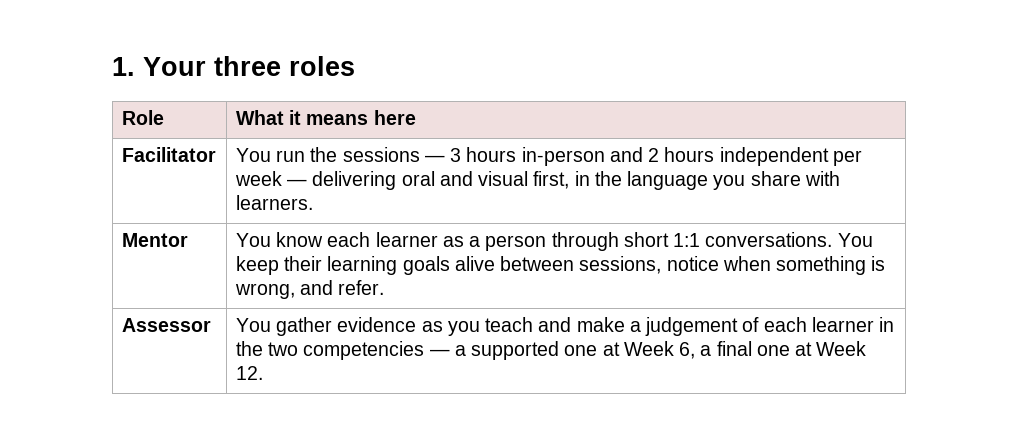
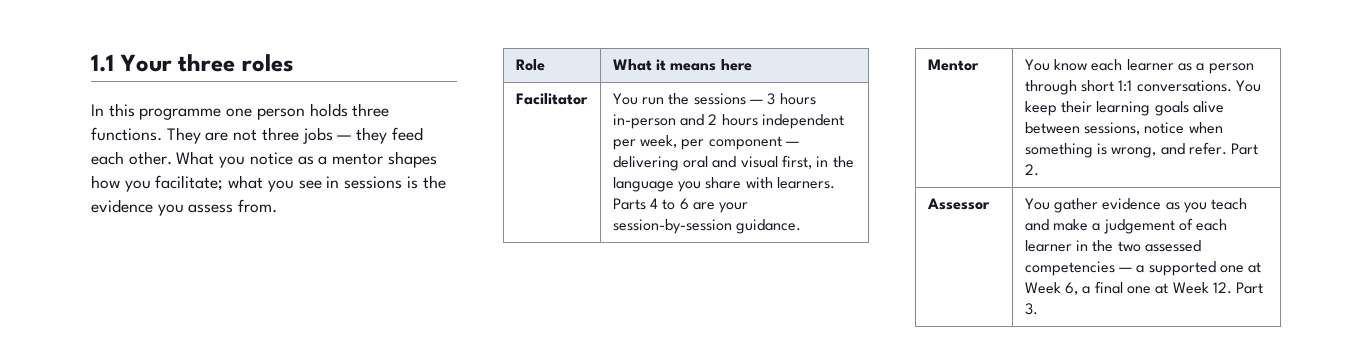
- 1. Your three roles
+ 1.1 Your three roles
+ In this programme one person holds three functions. They are not three jobs — they feed each other. What you notice as a mentor shapes how you facilitate; what you see in sessions is the evidence you assess from.
- Facilitator | You run the sessions — 3 hours in-person and 2 hours independent per week — delivering oral and visual first, in the language you share with learners.
+ Facilitator | You run the sessions — 3 hours in-person and 2 hours independent per week, per component — delivering oral and visual first, in the language you share with learners. Parts 4 to 6 are your session-by-session guidance.
- Mentor | You know each learner as a person through short 1:1 conversations. You keep their learning goals alive between sessions, notice when something is wrong, and refer.
+ Mentor | You know each learner as a person through short 1:1 conversations. You keep their learning goals alive between sessions, notice when something is wrong, and refer. Part 2.
- Assessor | You gather evidence as you teach and make a judgement of each learner in the two competencies — a supported one at Week 6, a final one at Week 12.
+ Assessor | You gather evidence as you teach and make a judgement of each learner in the two assessed competencies — a supported one at Week 6, a final one at Week 12. Part 3.

